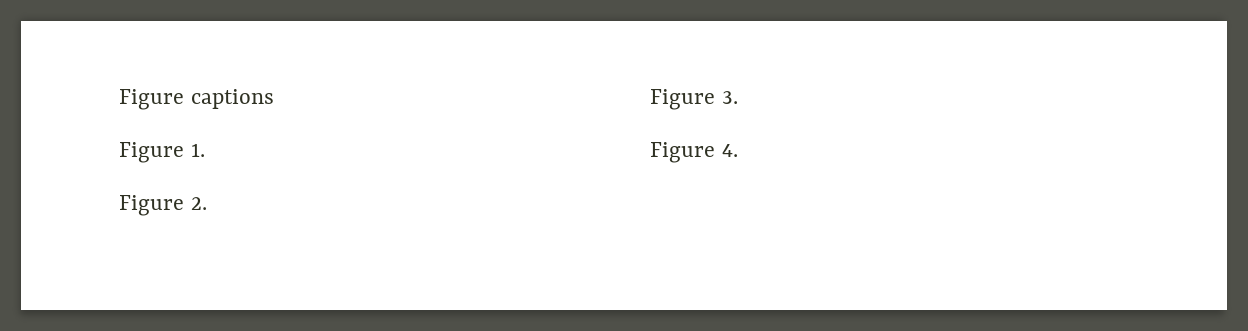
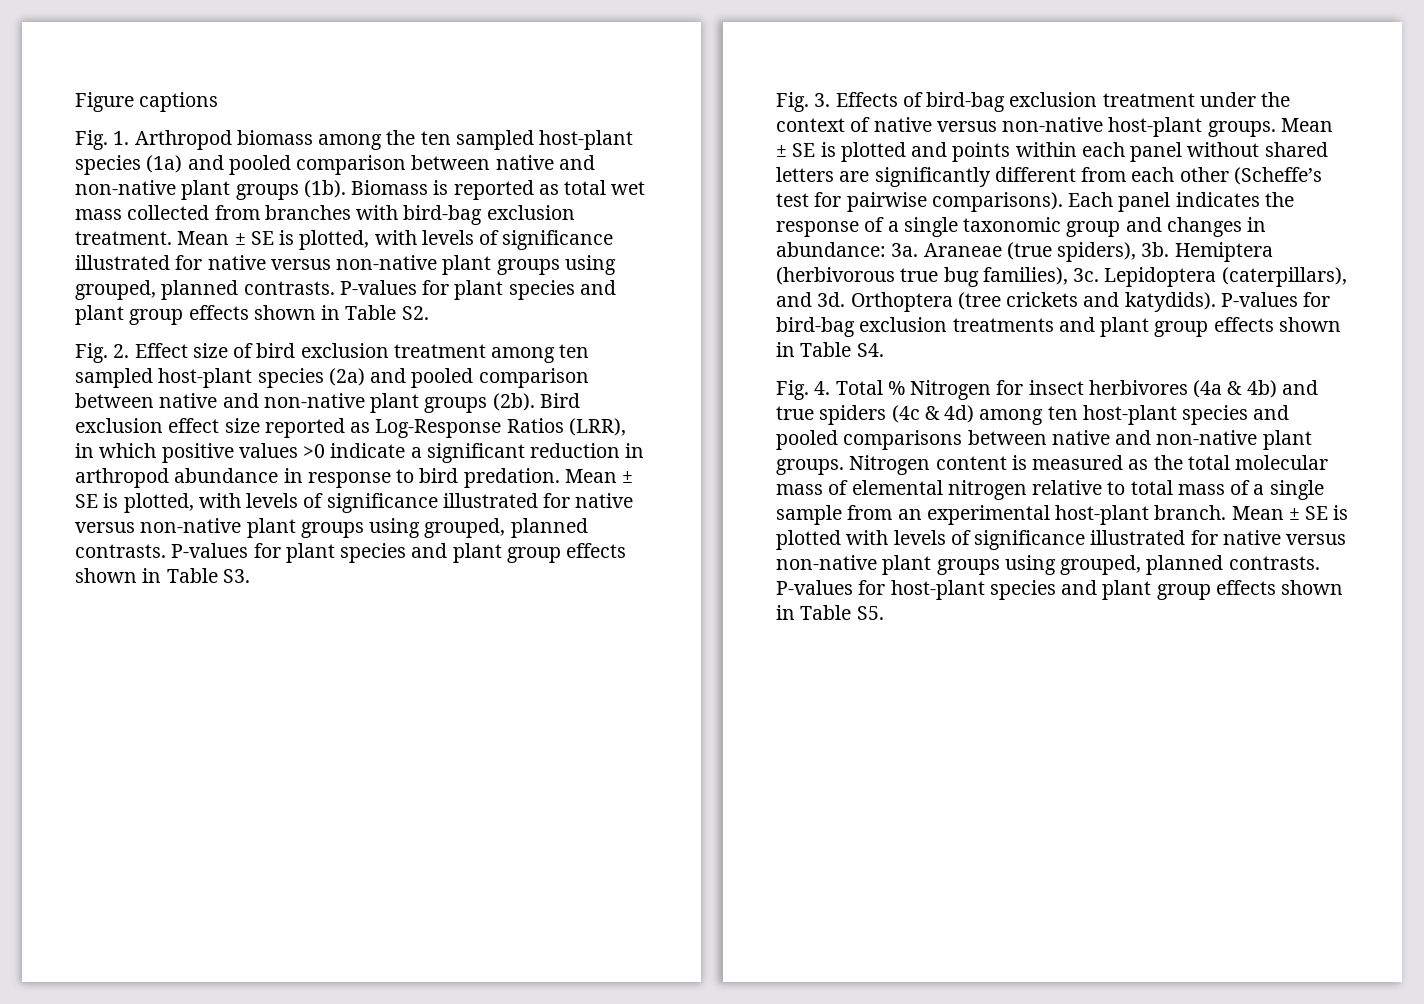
- Figure 1.
- Figure 2.
- Figure 3.
- Figure 4.
+ Fig. 1. Arthropod biomass among the ten sampled host-plant species (1a) and pooled comparison between native and non-native plant groups (1b). Biomass is reported as total wet mass collected from branches with bird-bag exclusion treatment. Mean ± SE is plotted, with levels of significance illustrated for native versus non-native plant groups using grouped, planned contrasts. P-values for plant species and plant group effects shown in Table S2.
+ Fig. 2. Effect size of bird exclusion treatment among ten sampled host-plant species (2a) and pooled comparison between native and non-native plant groups (2b). Bird exclusion effect size reported as Log-Response Ratios (LRR), in which positive values >0 indicate a significant reduction in arthropod abundance in response to bird predation. Mean ± SE is plotted, with levels of significance illustrated for native versus non-native plant groups using grouped, planned contrasts. P-values for plant species and plant group effects shown in Table S3.
+ Fig. 3. Effects of bird-bag exclusion treatment under the context of native versus non-native host-plant groups. Mean ± SE is plotted and points within each panel without shared letters are significantly different from each other (Scheffe’s test for pairwise comparisons). Each panel indicates the response of a single taxonomic group and changes in abundance: 3a. Araneae (true spiders), 3b. Hemiptera (herbivorous true bug families), 3c. Lepidoptera (caterpillars), and 3d. Orthoptera (tree crickets and katydids). P-values for bird-bag exclusion treatments and plant group effects shown in Table S4.
+ Fig. 4. Total % Nitrogen for insect herbivores (4a & 4b) and true spiders (4c & 4d) among ten host-plant species and pooled comparisons between native and non-native plant groups. Nitrogen content is measured as the total molecular mass of elemental nitrogen relative to total mass of a single sample from an experimental host-plant branch. Mean ± SE is plotted with levels of significance illustrated for native versus non-native plant groups using grouped, planned contrasts. P-values for host-plant species and plant group effects shown in Table S5.

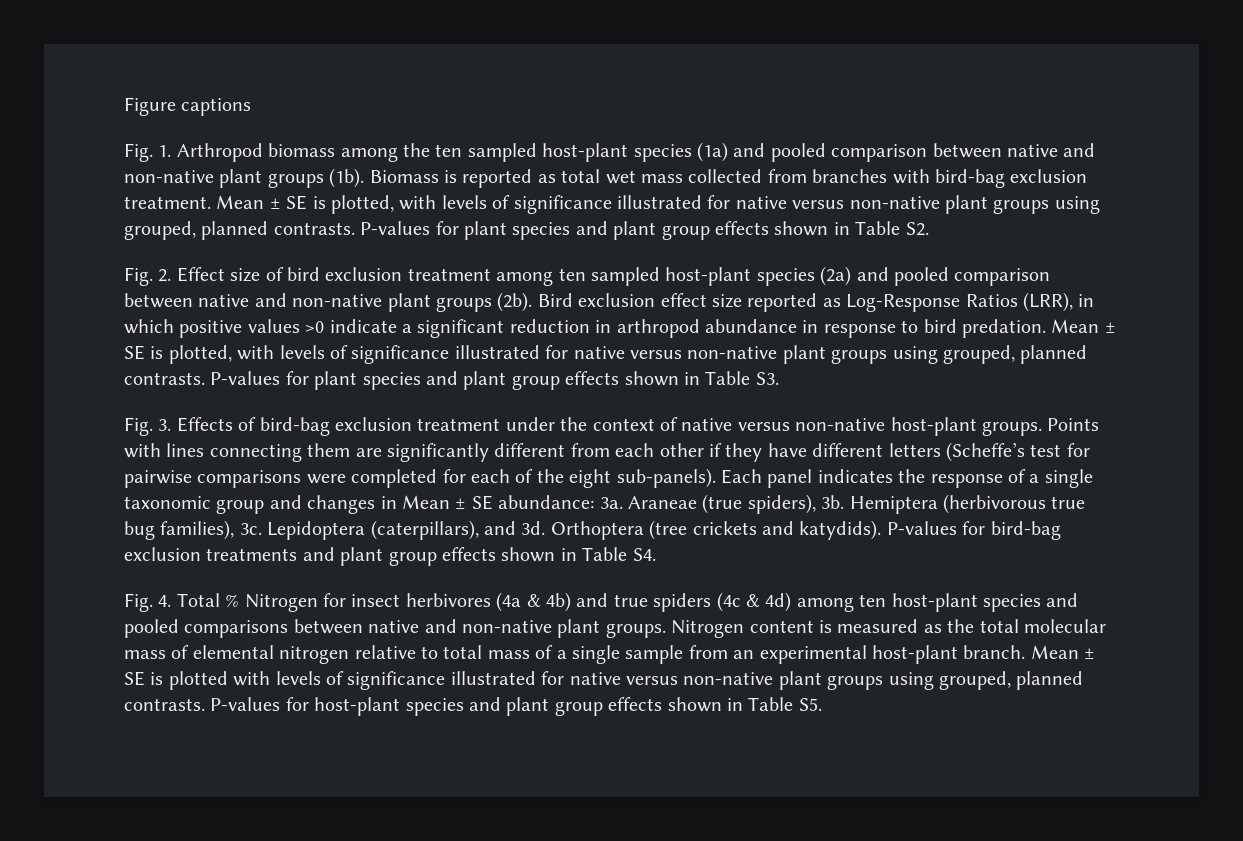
- Mean ± SE is plotted and points within each panel without shared letters are significantly different from each other (Scheffe’s test for pairwise comparisons).
+ Points with lines connecting them are significantly different from each other if they have different letters (Scheffe’s test for pairwise comparisons were completed for each of the eight sub-panels).
- Each panel indicates the response of a single taxonomic group and changes in abundance: 3a.
+ Each panel indicates the response of a single taxonomic group and changes in Mean ± SE abundance: 3a.

